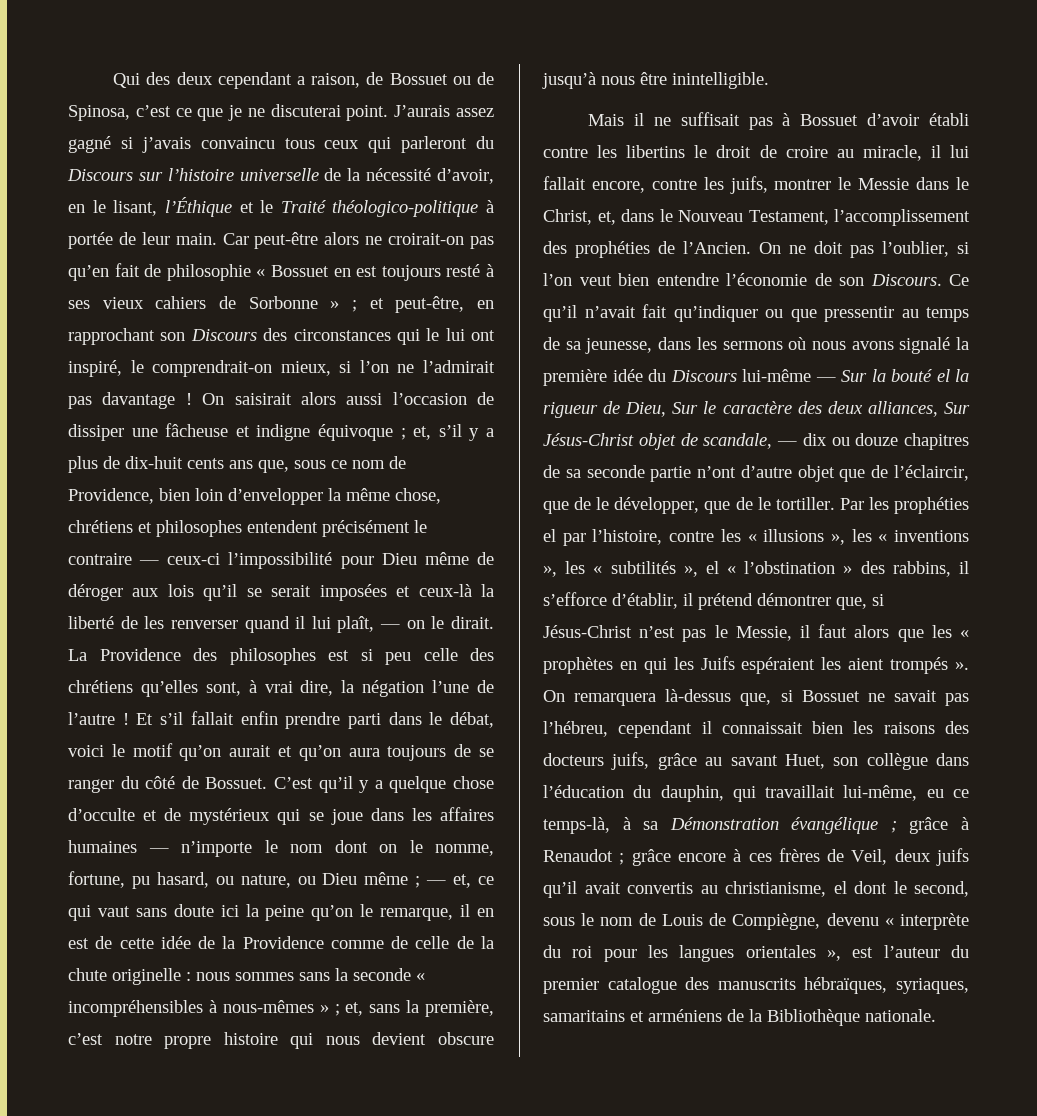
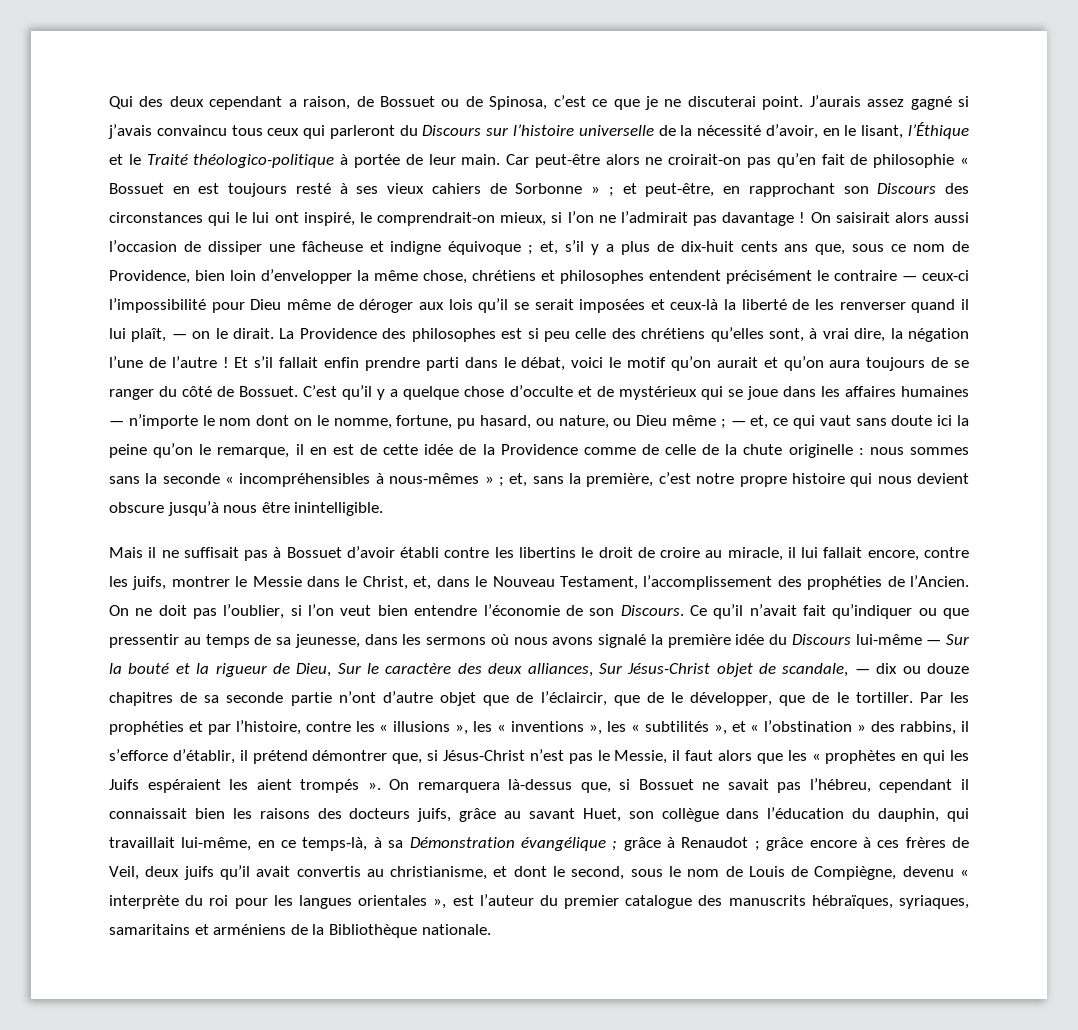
- Ce qu’il n’avait fait qu’indiquer ou que pressentir au temps de sa jeunesse, dans les sermons où nous avons signalé la première idée du Discours lui-même — Sur la bouté el la rigueur de Dieu, Sur le caractère des deux alliances, Sur Jésus-Christ objet de scandale, — dix ou douze chapitres de sa seconde partie n’ont d’autre objet que de l’éclaircir, que de le développer, que de le tortiller.
+ Ce qu’il n’avait fait qu’indiquer ou que pressentir au temps de sa jeunesse, dans les sermons où nous avons signalé la première idée du Discours lui-même — Sur la bouté et la rigueur de Dieu, Sur le caractère des deux alliances, Sur Jésus-Christ objet de scandale, — dix ou douze chapitres de sa seconde partie n’ont d’autre objet que de l’éclaircir, que de le développer, que de le tortiller.
- Par les prophéties el par l’histoire, contre les « illusions », les « inventions », les « subtilités », el « l’obstination » des rabbins, il s’efforce d’établir, il prétend démontrer que, si Jésus-Christ n’est pas le Messie, il faut alors que les « prophètes en qui les Juifs espéraient les aient trompés ».
+ Par les prophéties et par l’histoire, contre les « illusions », les « inventions », les « subtilités », et « l’obstination » des rabbins, il s’efforce d’établir, il prétend démontrer que, si Jésus-Christ n’est pas le Messie, il faut alors que les « prophètes en qui les Juifs espéraient les aient trompés ».
- On remarquera là-dessus que, si Bossuet ne savait pas l’hébreu, cependant il connaissait bien les raisons des docteurs juifs, grâce au savant Huet, son collègue dans l’éducation du dauphin, qui travaillait lui-même, eu ce temps-là, à sa Démonstration évangélique ;
+ On remarquera là-dessus que, si Bossuet ne savait pas l’hébreu, cependant il connaissait bien les raisons des docteurs juifs, grâce au savant Huet, son collègue dans l’éducation du dauphin, qui travaillait lui-même, en ce temps-là, à sa Démonstration évangélique ;
- grâce encore à ces frères de Veil, deux juifs qu’il avait convertis au christianisme, el dont le second, sous le nom de Louis de Compiègne, devenu « interprète du roi pour les langues orientales », est l’auteur du premier catalogue des manuscrits hébraïques, syriaques, samaritains et arméniens de la Bibliothèque nationale.
+ grâce encore à ces frères de Veil, deux juifs qu’il avait convertis au christianisme, et dont le second, sous le nom de Louis de Compiègne, devenu « interprète du roi pour les langues orientales », est l’auteur du premier catalogue des manuscrits hébraïques, syriaques, samaritains et arméniens de la Bibliothèque nationale.

